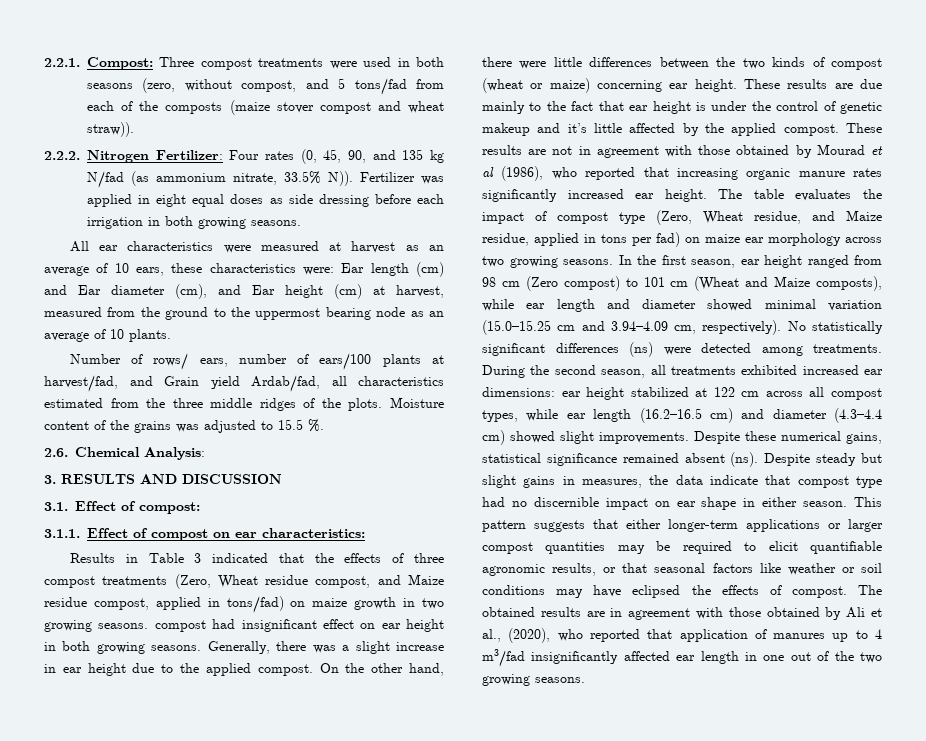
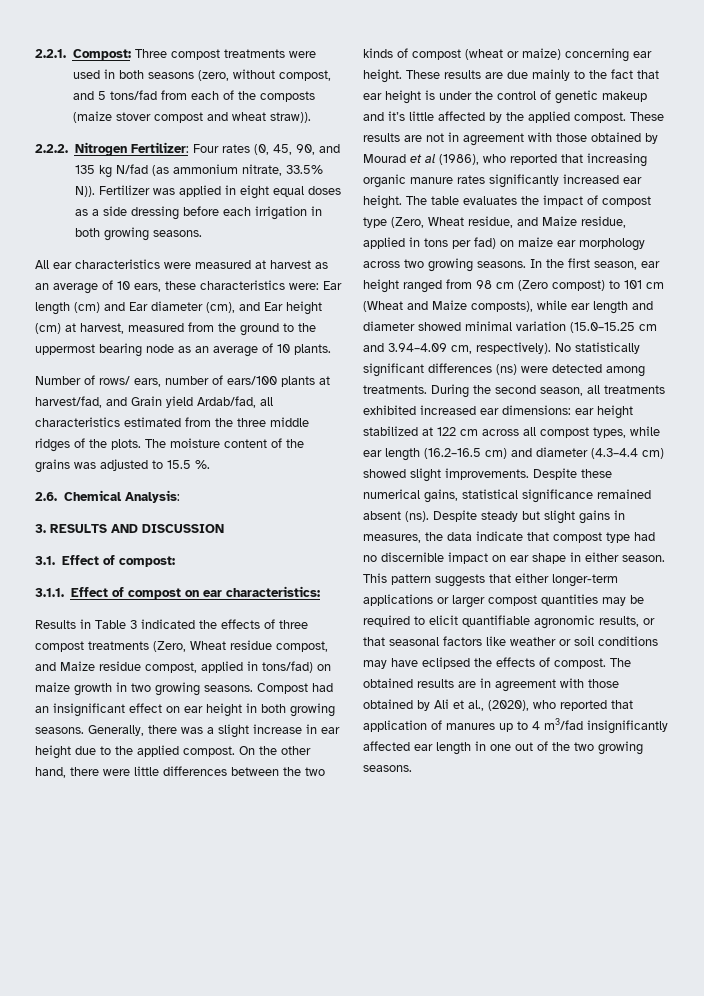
- 2.2.2. Nitrogen Fertilizer: Four rates (0, 45, 90, and 135 kg N/fad (as ammonium nitrate, 33.5% N)). Fertilizer was applied in eight equal doses as side dressing before each irrigation in both growing seasons.
+ 2.2.2. Nitrogen Fertilizer: Four rates (0, 45, 90, and 135 kg N/fad (as ammonium nitrate, 33.5% N)). Fertilizer was applied in eight equal doses as a side dressing before each irrigation in both growing seasons.
- Moisture content of the grains was adjusted to 15.5 %.
+ The moisture content of the grains was adjusted to 15.5 %.
- Results in Table 3 indicated that the effects of three compost treatments (Zero, Wheat residue compost, and Maize residue compost, applied in tons/fad) on maize growth in two growing seasons. compost had insignificant effect on ear height in both growing seasons.
+ Results in Table 3 indicated the effects of three compost treatments (Zero, Wheat residue compost, and Maize residue compost, applied in tons/fad) on maize growth in two growing seasons. Compost had an insignificant effect on ear height in both growing seasons.

